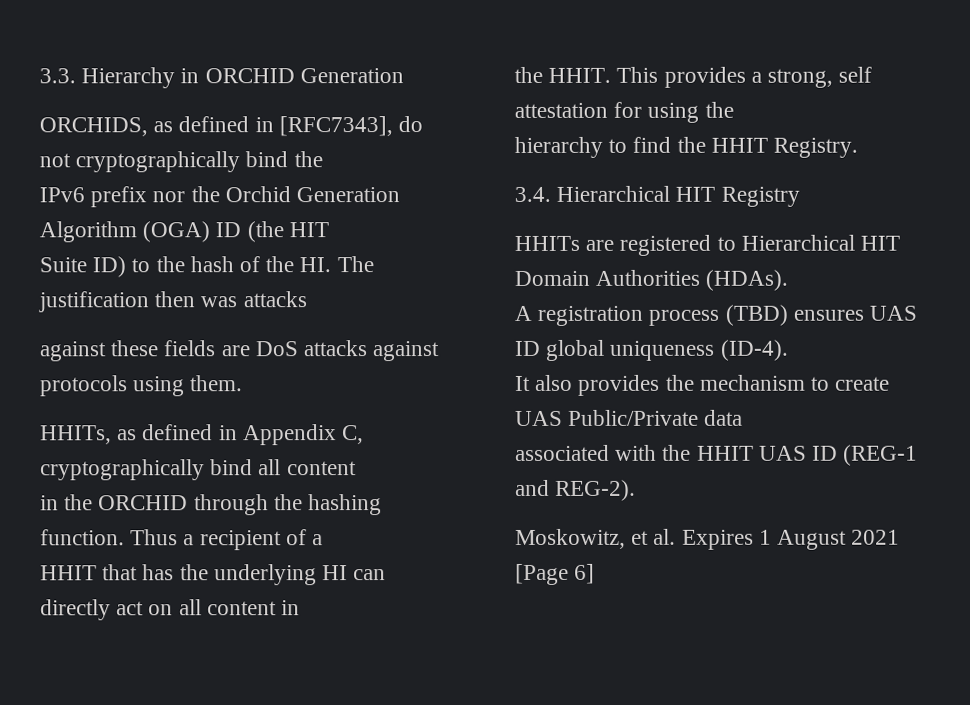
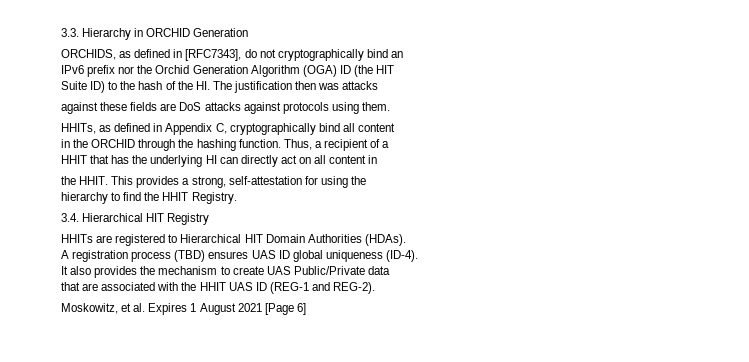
- ORCHIDS, as defined in [RFC7343], do not cryptographically bind the
+ ORCHIDS, as defined in [RFC7343], do not cryptographically bind an
- Thus a recipient of a
+ Thus, a recipient of a
- This provides a strong, self attestation for using the
+ This provides a strong, self-attestation for using the
- associated with the HHIT UAS ID (REG-1 and REG-2).
+ that are associated with the HHIT UAS ID (REG-1 and REG-2).

